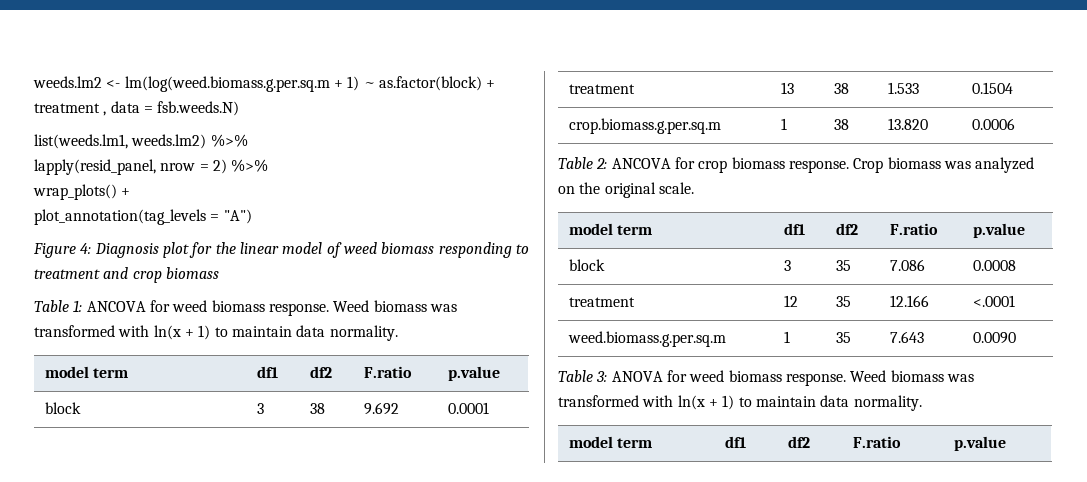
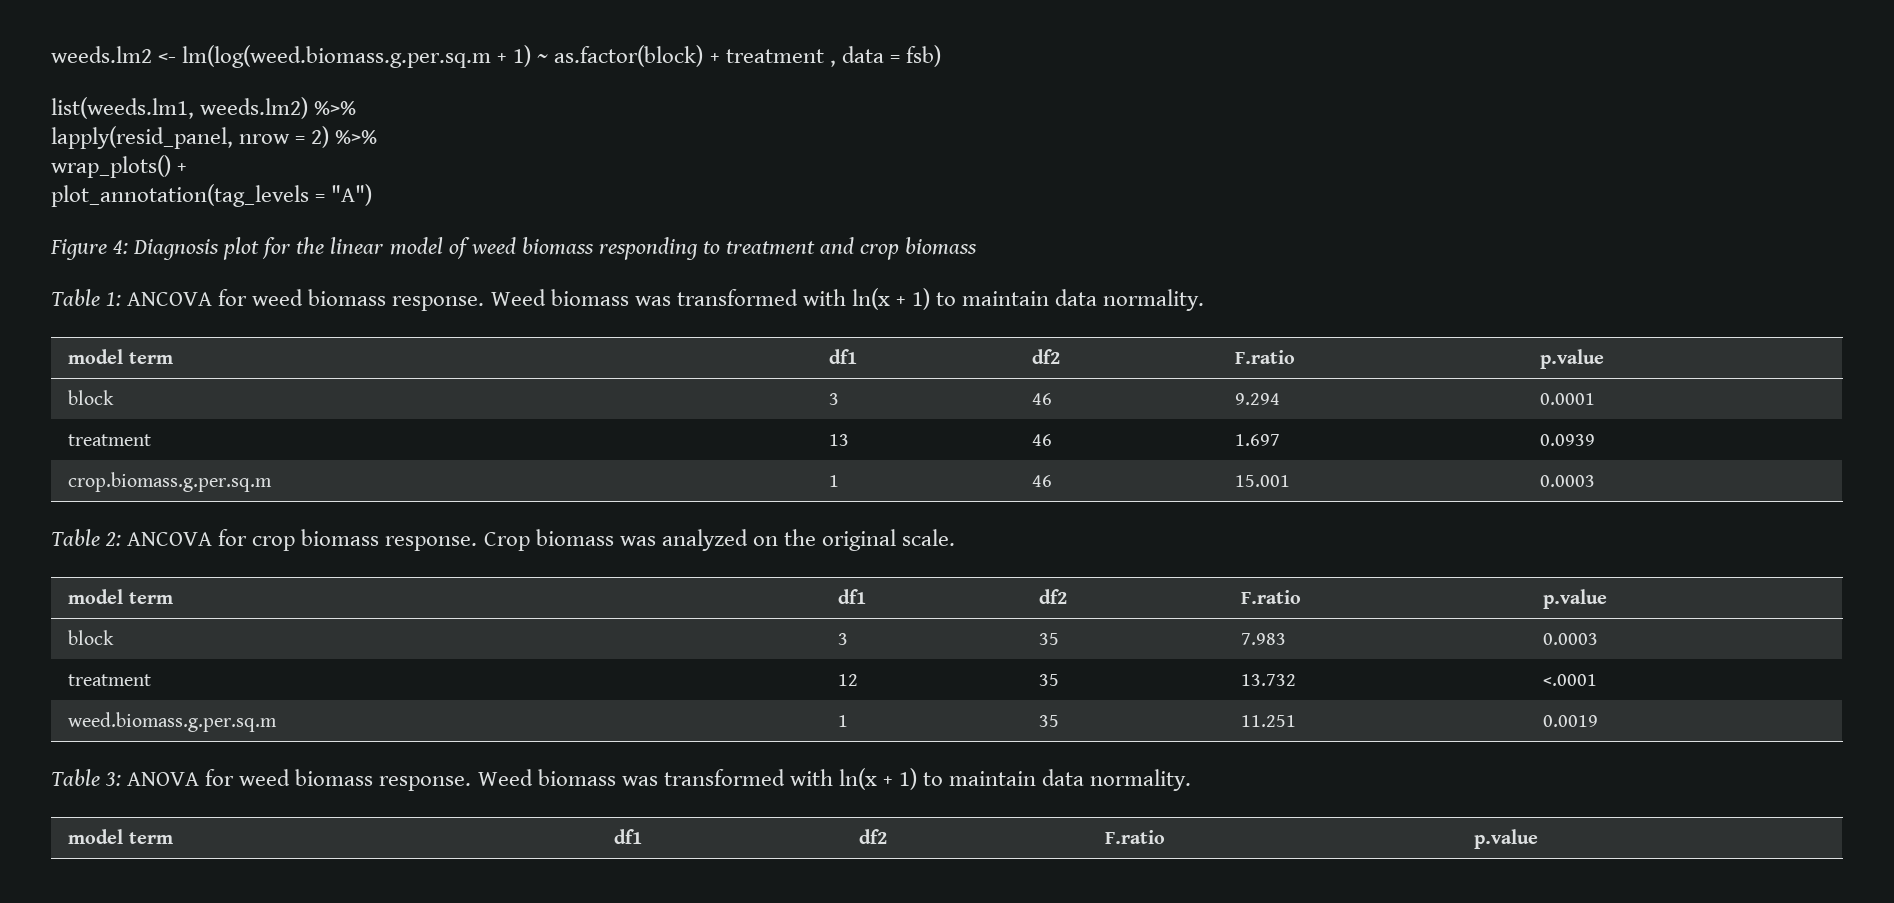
- weeds.lm2 <- lm(log(weed.biomass.g.per.sq.m + 1) ~ as.factor(block) + treatment , data = fsb.weeds.N)
+ weeds.lm2 <- lm(log(weed.biomass.g.per.sq.m + 1) ~ as.factor(block) + treatment , data = fsb)
- block | 3 | 38 | 9.692 | 0.0001
+ block | 3 | 46 | 9.294 | 0.0001
- treatment | 13 | 38 | 1.533 | 0.1504
+ treatment | 13 | 46 | 1.697 | 0.0939
- crop.biomass.g.per.sq.m | 1 | 38 | 13.820 | 0.0006
+ crop.biomass.g.per.sq.m | 1 | 46 | 15.001 | 0.0003
- block | 3 | 35 | 7.086 | 0.0008
+ block | 3 | 35 | 7.983 | 0.0003
- treatment | 12 | 35 | 12.166 | <.0001
+ treatment | 12 | 35 | 13.732 | <.0001
- weed.biomass.g.per.sq.m | 1 | 35 | 7.643 | 0.0090
+ weed.biomass.g.per.sq.m | 1 | 35 | 11.251 | 0.0019

